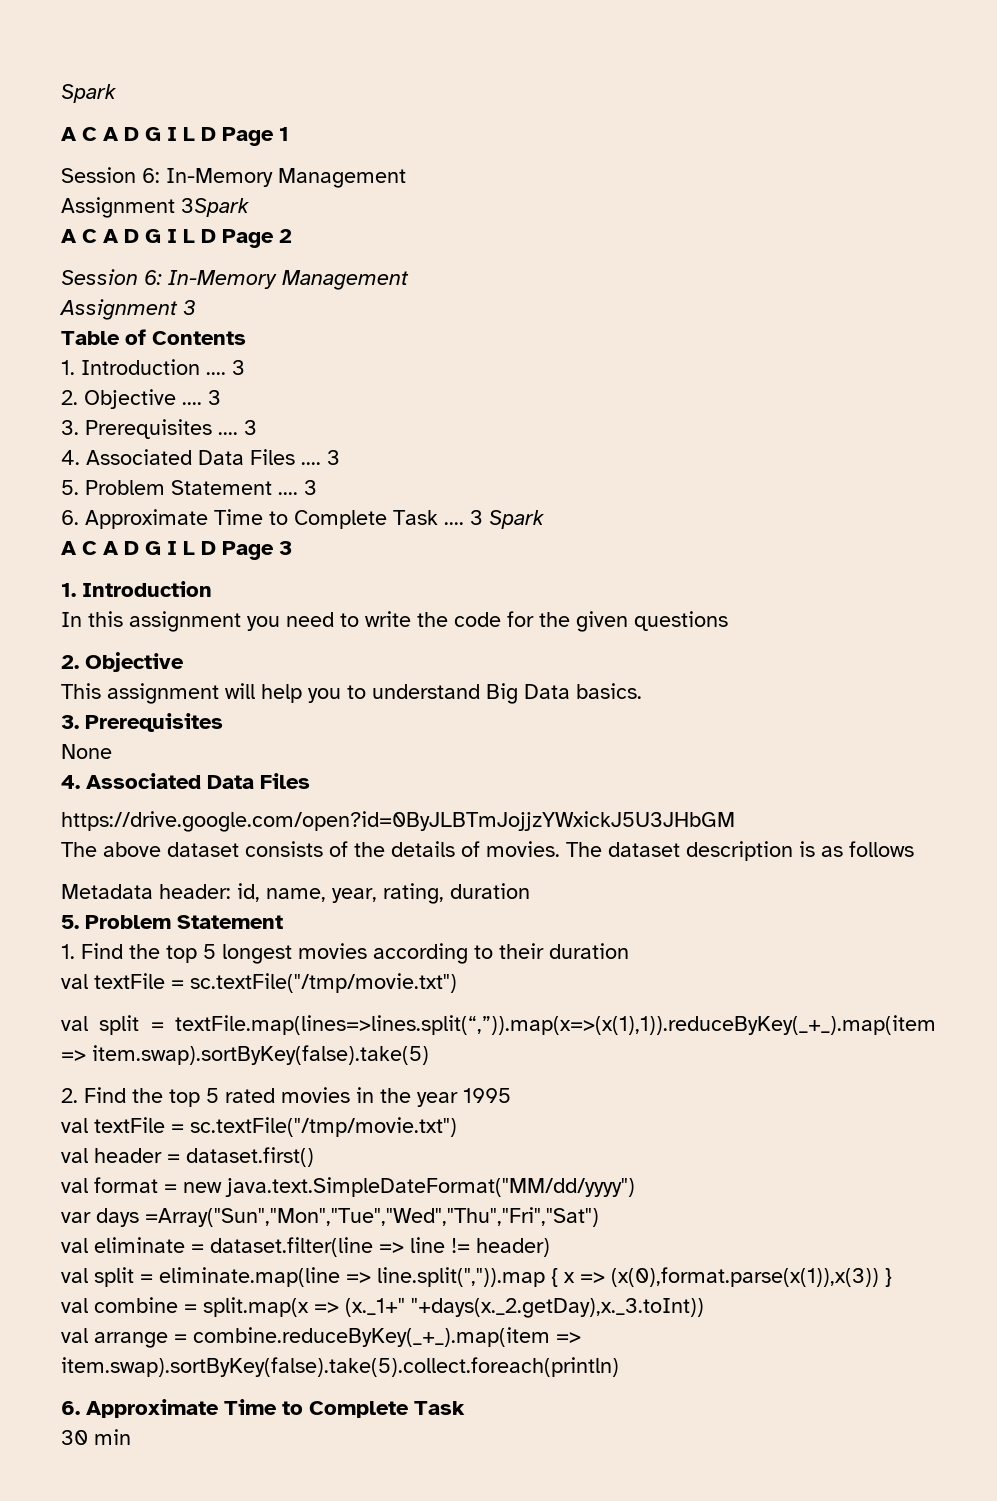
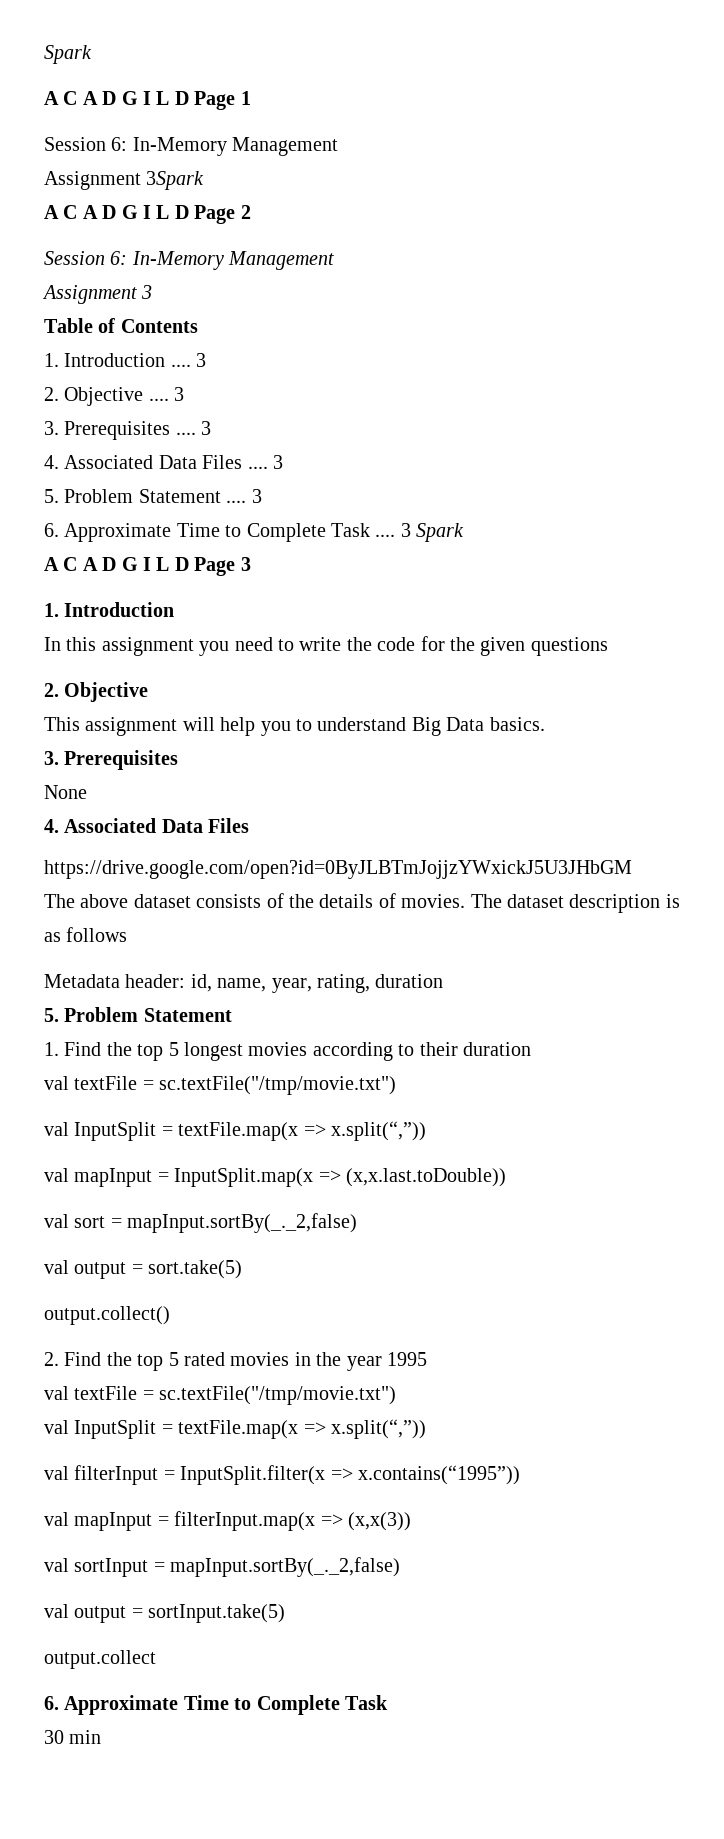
  1. Find the top 5 longest movies according to their duration
  val textFile = sc.textFile("/tmp/movie.txt")
- val split = textFile.map(lines=>lines.split(“,”)).map(x=>(x(1),1)).reduceByKey(_+_).map(item => item.swap).sortByKey(false).take(5)
+ val InputSplit = textFile.map(x => x.split(“,”))
+ val mapInput = InputSplit.map(x => (x,x.last.toDouble))
+ val sort = mapInput.sortBy(_._2,false)
+ val output = sort.take(5)
+ output.collect()
  2. Find the top 5 rated movies in the year 1995
  val textFile = sc.textFile("/tmp/movie.txt")
- val header = dataset.first()
- val format = new java.text.SimpleDateFormat("MM/dd/yyyy")
- var days =Array("Sun","Mon","Tue","Wed","Thu","Fri","Sat")
- val eliminate = dataset.filter(line => line != header)
- val split = eliminate.map(line => line.split(",")).map { x => (x(0),format.parse(x(1)),x(3)) }
- val combine = split.map(x => (x._1+" "+days(x._2.getDay),x._3.toInt))
- val arrange = combine.reduceByKey(_+_).map(item => item.swap).sortByKey(false).take(5).collect.foreach(println)
+ val InputSplit = textFile.map(x => x.split(“,”))
+ val filterInput = InputSplit.filter(x => x.contains(“1995”))
+ val mapInput = filterInput.map(x => (x,x(3))
+ val sortInput = mapInput.sortBy(_._2,false)
+ val output = sortInput.take(5)
+ output.collect

